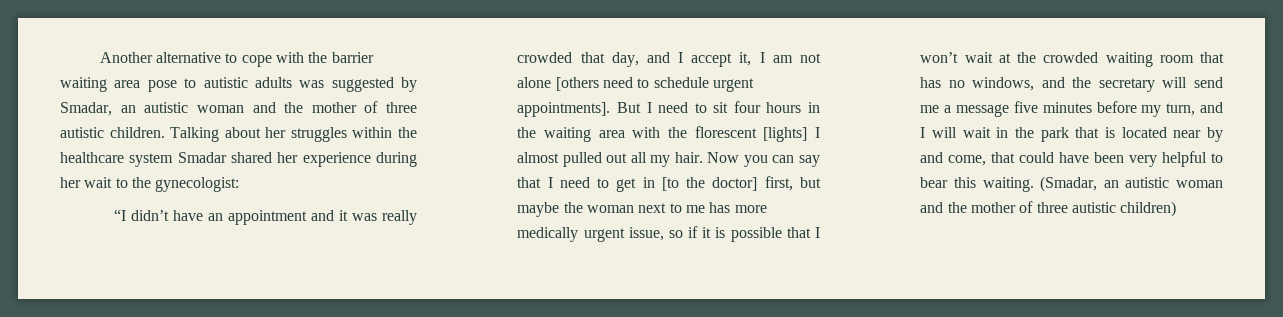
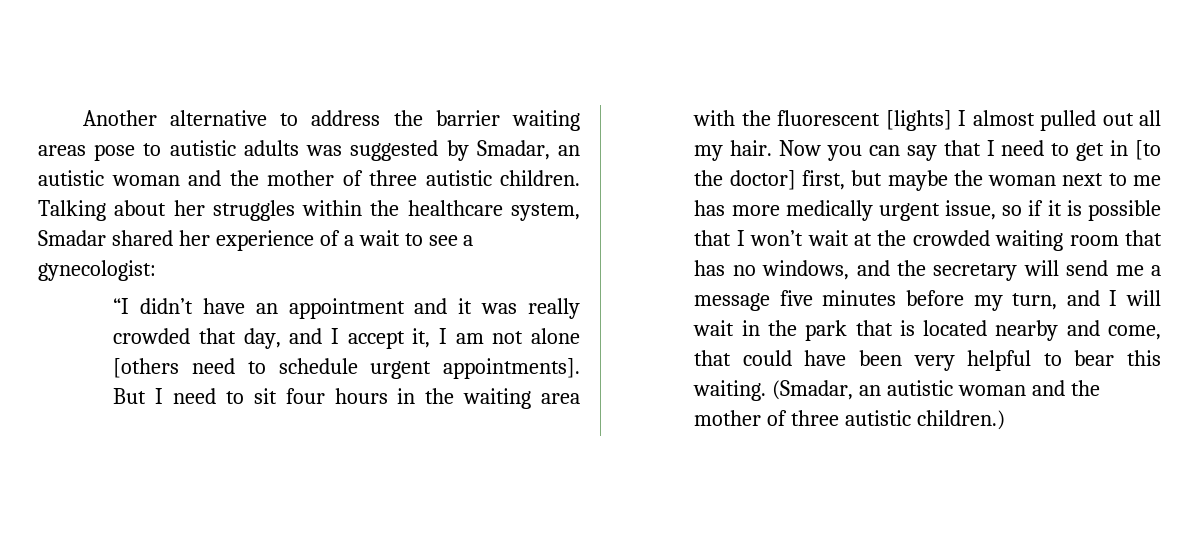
- Another alternative to cope with the barrier waiting area pose to autistic adults was suggested by Smadar, an autistic woman and the mother of three autistic children.
+ Another alternative to address the barrier waiting areas pose to autistic adults was suggested by Smadar, an autistic woman and the mother of three autistic children.
- Talking about her struggles within the healthcare system Smadar shared her experience during her wait to the gynecologist:
+ Talking about her struggles within the healthcare system, Smadar shared her experience of a wait to see a gynecologist:
- But I need to sit four hours in the waiting area with the florescent [lights] I almost pulled out all my hair.
+ But I need to sit four hours in the waiting area with the fluorescent [lights] I almost pulled out all my hair.
- Now you can say that I need to get in [to the doctor] first, but maybe the woman next to me has more medically urgent issue, so if it is possible that I won’t wait at the crowded waiting room that has no windows, and the secretary will send me a message five minutes before my turn, and I will wait in the park that is located near by and come, that could have been very helpful to bear this waiting.
+ Now you can say that I need to get in [to the doctor] first, but maybe the woman next to me has more medically urgent issue, so if it is possible that I won’t wait at the crowded waiting room that has no windows, and the secretary will send me a message five minutes before my turn, and I will wait in the park that is located nearby and come, that could have been very helpful to bear this waiting.
- (Smadar, an autistic woman and the mother of three autistic children)
+ (Smadar, an autistic woman and the mother of three autistic children.)

